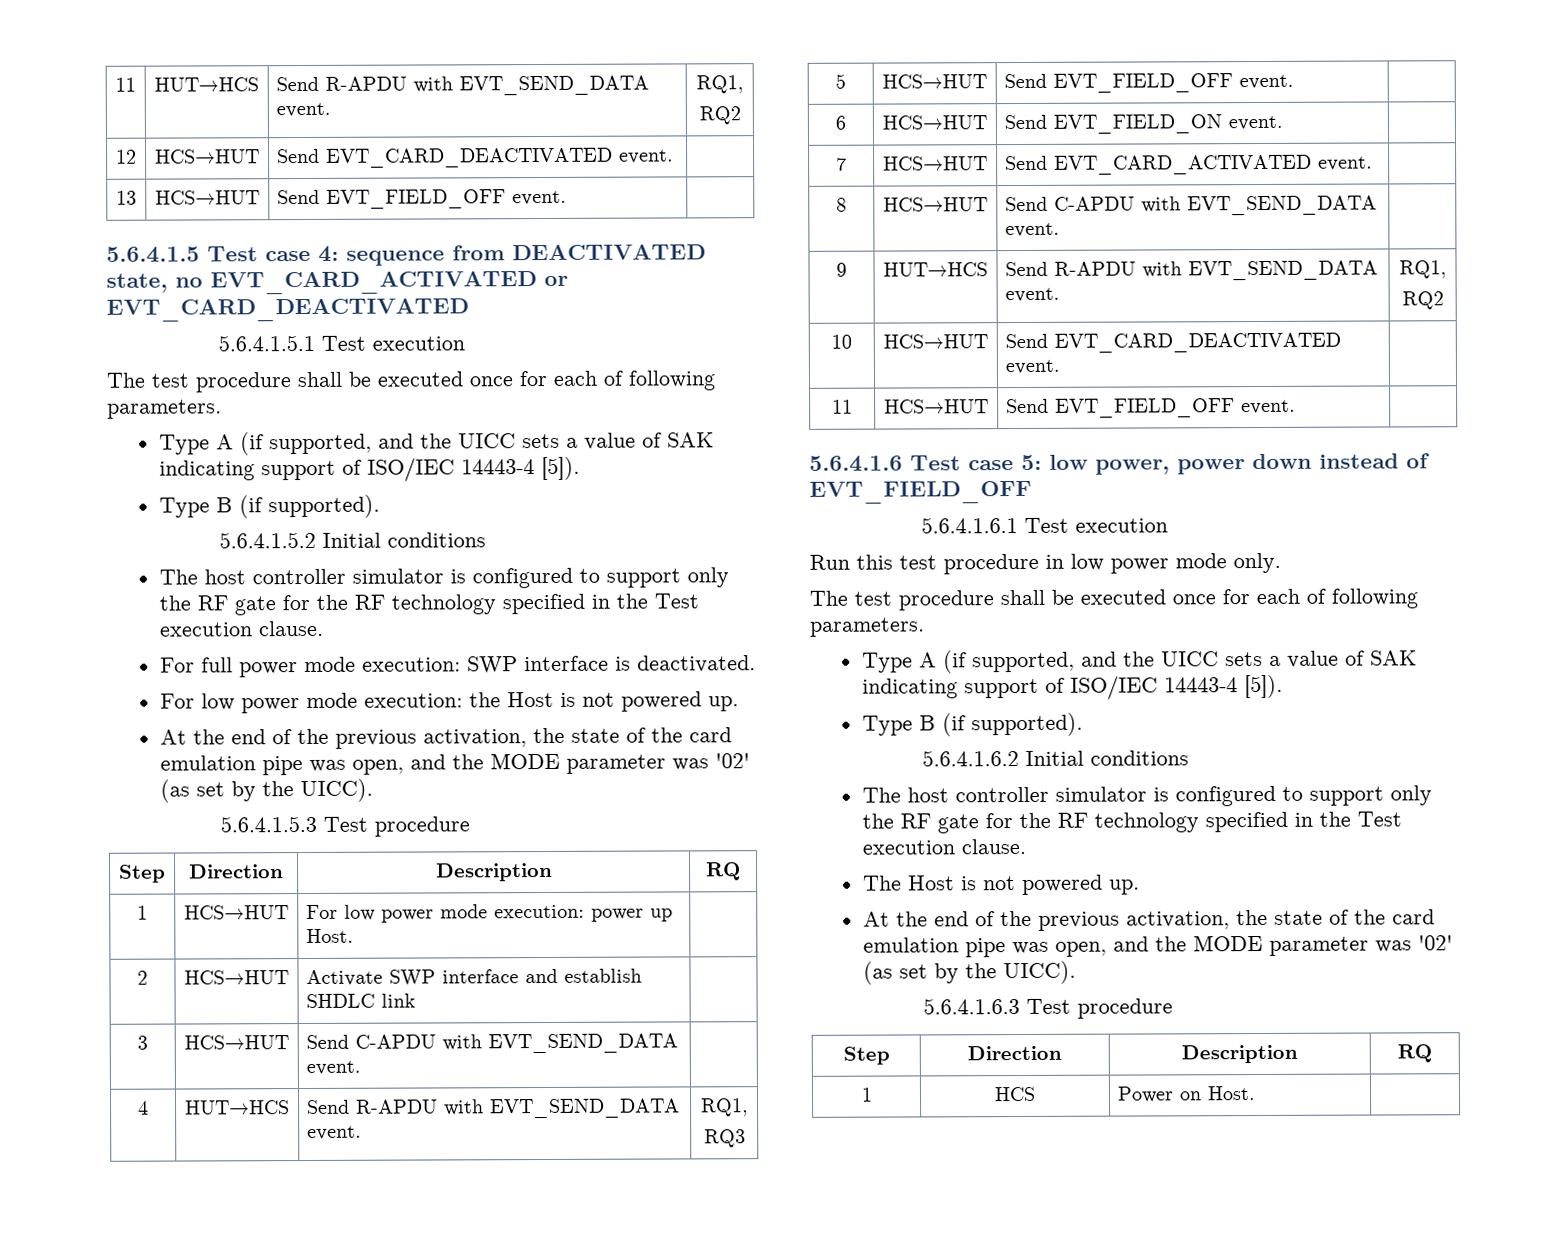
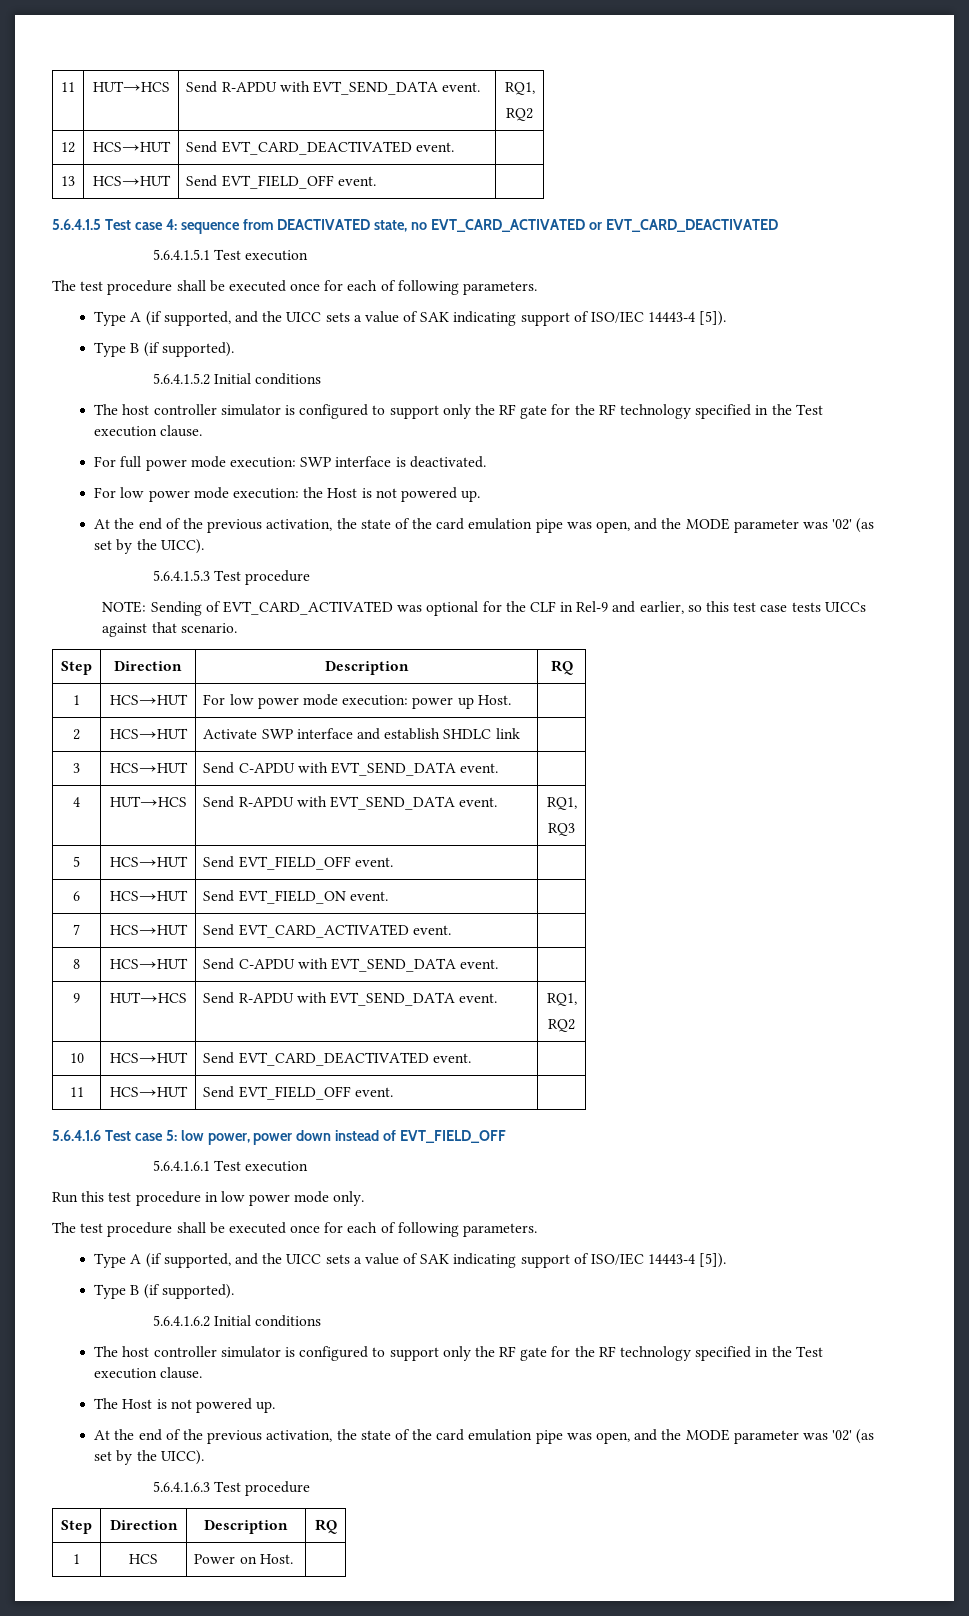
+ NOTE: Sending of EVT_CARD_ACTIVATED was optional for the CLF in Rel-9 and earlier, so this test case tests UICCs against that scenario.

